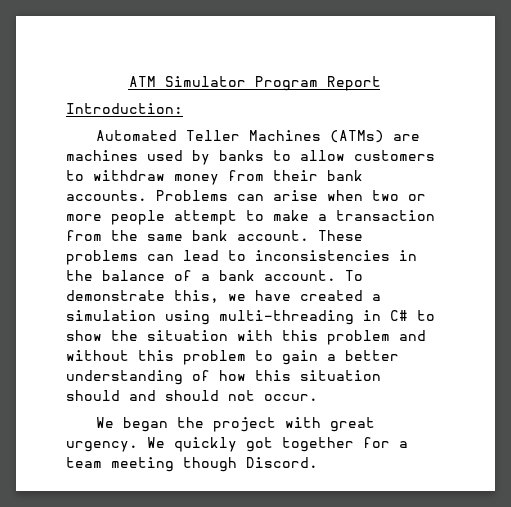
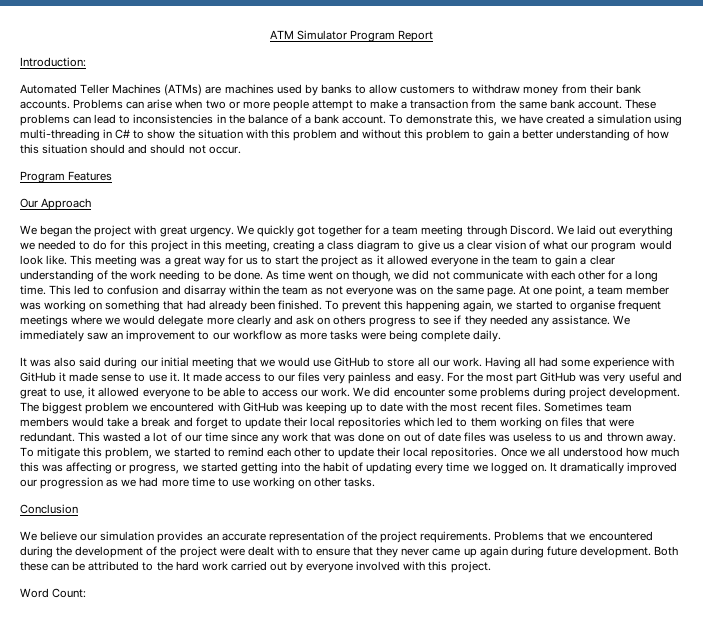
+ Program Features
+ Our Approach
- We quickly got together for a team meeting though Discord.
+ We quickly got together for a team meeting through Discord. We laid out everything we needed to do for this project in this meeting, creating a class diagram to give us a clear vision of what our program would look like. This meeting was a great way for us to start the project as it allowed everyone in the team to gain a clear understanding of the work needing to be done. As time went on though, we did not communicate with each other for a long time. This led to confusion and disarray within the team as not everyone was on the same page. At one point, a team member was working on something that had already been finished. To prevent this happening again, we started to organise frequent meetings where we would delegate more clearly and ask on others progress to see if they needed any assistance. We immediately saw an improvement to our workflow as more tasks were being complete daily.
+ It was also said during our initial meeting that we would use GitHub to store all our work. Having all had some experience with GitHub it made sense to use it. It made access to our files very painless and easy. For the most part GitHub was very useful and great to use, it allowed everyone to be able to access our work. We did encounter some problems during project development. The biggest problem we encountered with GitHub was keeping up to date with the most recent files. Sometimes team members would take a break and forget to update their local repositories which led to them working on files that were redundant. This wasted a lot of our time since any work that was done on out of date files was useless to us and thrown away. To mitigate this problem, we started to remind each other to update their local repositories. Once we all understood how much this was affecting or progress, we started getting into the habit of updating every time we logged on. It dramatically improved our progression as we had more time to use working on other tasks.
+ Conclusion
+ We believe our simulation provides an accurate representation of the project requirements. Problems that we encountered during the development of the project were dealt with to ensure that they never came up again during future development. Both these can be attributed to the hard work carried out by everyone involved with this project.
+ Word Count:

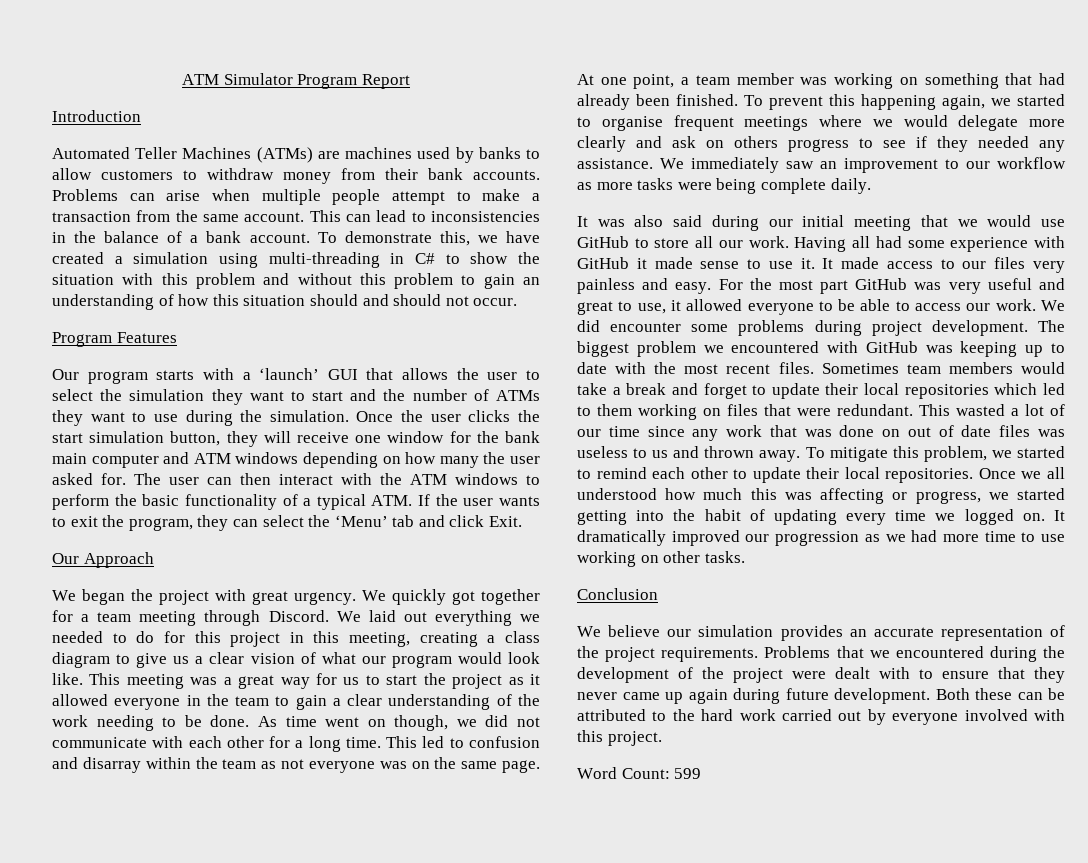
- Introduction:
+ Introduction
- Problems can arise when two or more people attempt to make a transaction from the same bank account. These problems can lead to inconsistencies in the balance of a bank account.
+ Problems can arise when multiple people attempt to make a transaction from the same account. This can lead to inconsistencies in the balance of a bank account.
- To demonstrate this, we have created a simulation using multi-threading in C# to show the situation with this problem and without this problem to gain a better understanding of how this situation should and should not occur.
+ To demonstrate this, we have created a simulation using multi-threading in C# to show the situation with this problem and without this problem to gain an understanding of how this situation should and should not occur.
+ Our program starts with a ‘launch’ GUI that allows the user to select the simulation they want to start and the number of ATMs they want to use during the simulation. Once the user clicks the start simulation button, they will receive one window for the bank main computer and ATM windows depending on how many the user asked for. The user can then interact with the ATM windows to perform the basic functionality of a typical ATM. If the user wants to exit the program, they can select the ‘Menu’ tab and click Exit.
- Word Count:
+ Word Count: 599

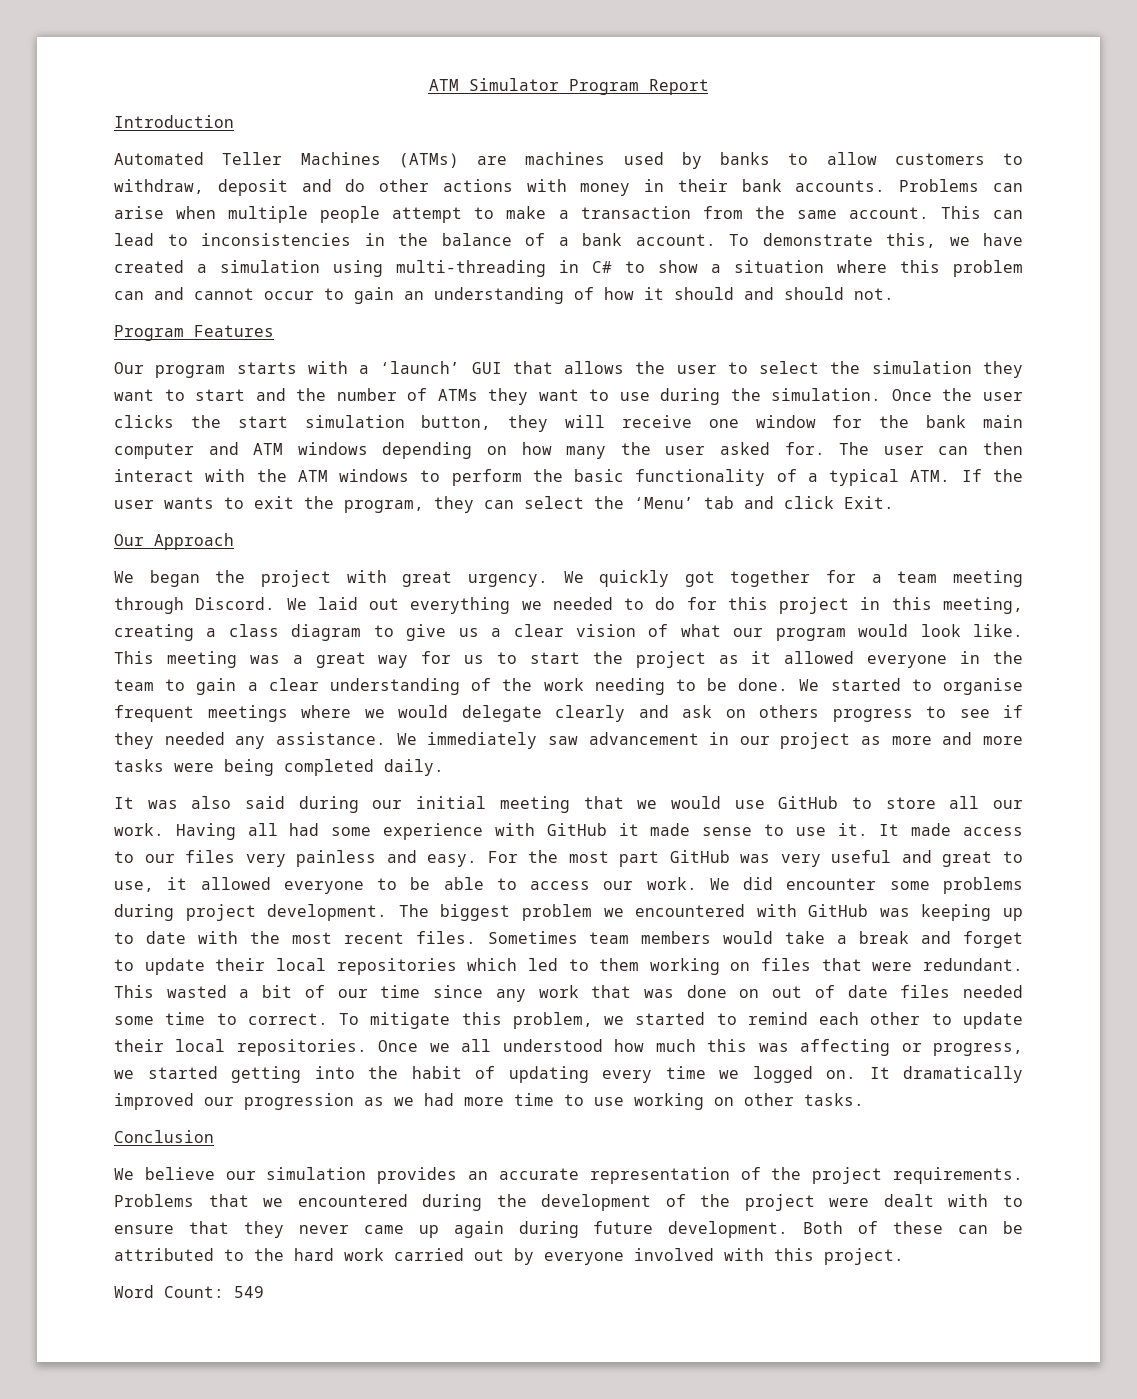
- Automated Teller Machines (ATMs) are machines used by banks to allow customers to withdraw money from their bank accounts.
+ Automated Teller Machines (ATMs) are machines used by banks to allow customers to withdraw, deposit and do other actions with money in their bank accounts.
- To demonstrate this, we have created a simulation using multi-threading in C# to show the situation with this problem and without this problem to gain an understanding of how this situation should and should not occur.
+ To demonstrate this, we have created a simulation using multi-threading in C# to show a situation where this problem can and cannot occur to gain an understanding of how it should and should not.
- As time went on though, we did not communicate with each other for a long time. This led to confusion and disarray within the team as not everyone was on the same page. At one point, a team member was working on something that had already been finished. To prevent this happening again, we started to organise frequent meetings where we would delegate more clearly and ask on others progress to see if they needed any assistance.
+ We started to organise frequent meetings where we would delegate clearly and ask on others progress to see if they needed any assistance.
- We immediately saw an improvement to our workflow as more tasks were being complete daily.
+ We immediately saw advancement in our project as more and more tasks were being completed daily.
- This wasted a lot of our time since any work that was done on out of date files was useless to us and thrown away.
+ This wasted a bit of our time since any work that was done on out of date files needed some time to correct.
- Both these can be attributed to the hard work carried out by everyone involved with this project.
+ Both of these can be attributed to the hard work carried out by everyone involved with this project.
- Word Count: 599
+ Word Count: 549

